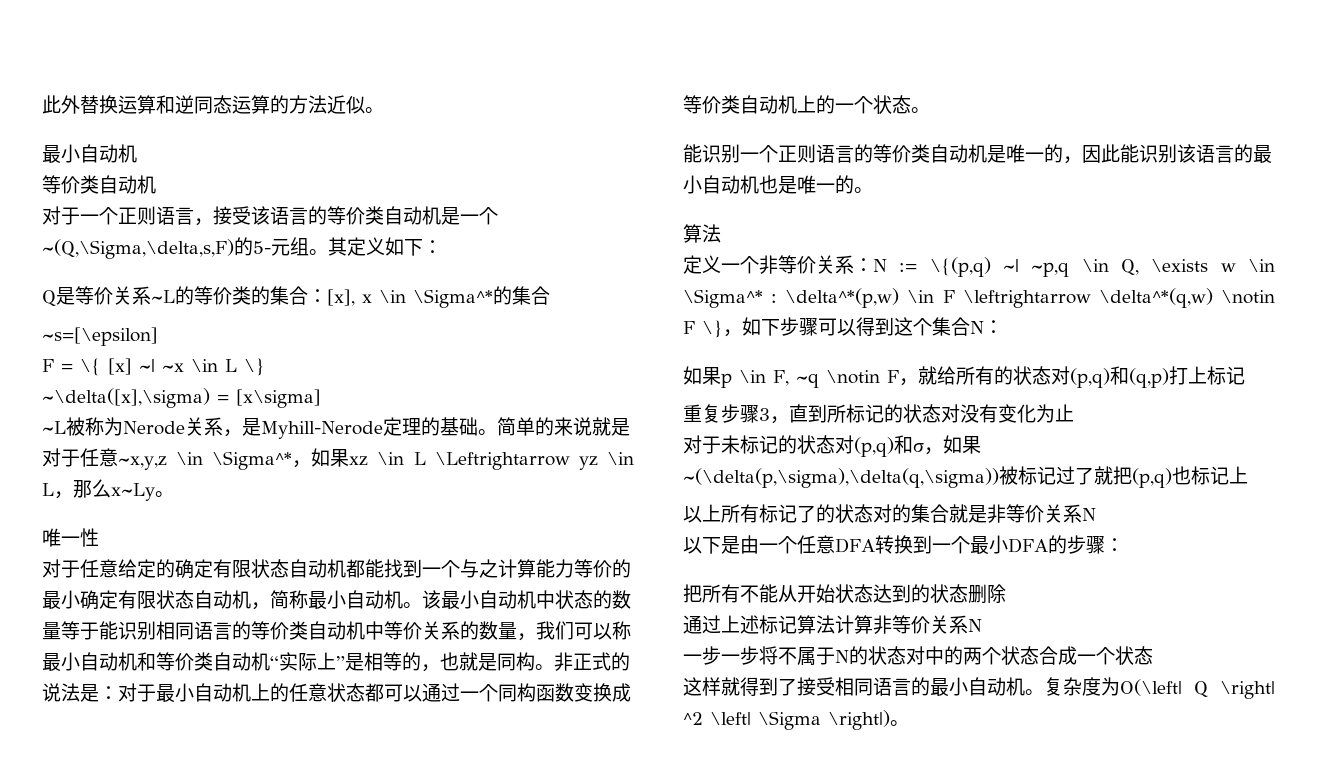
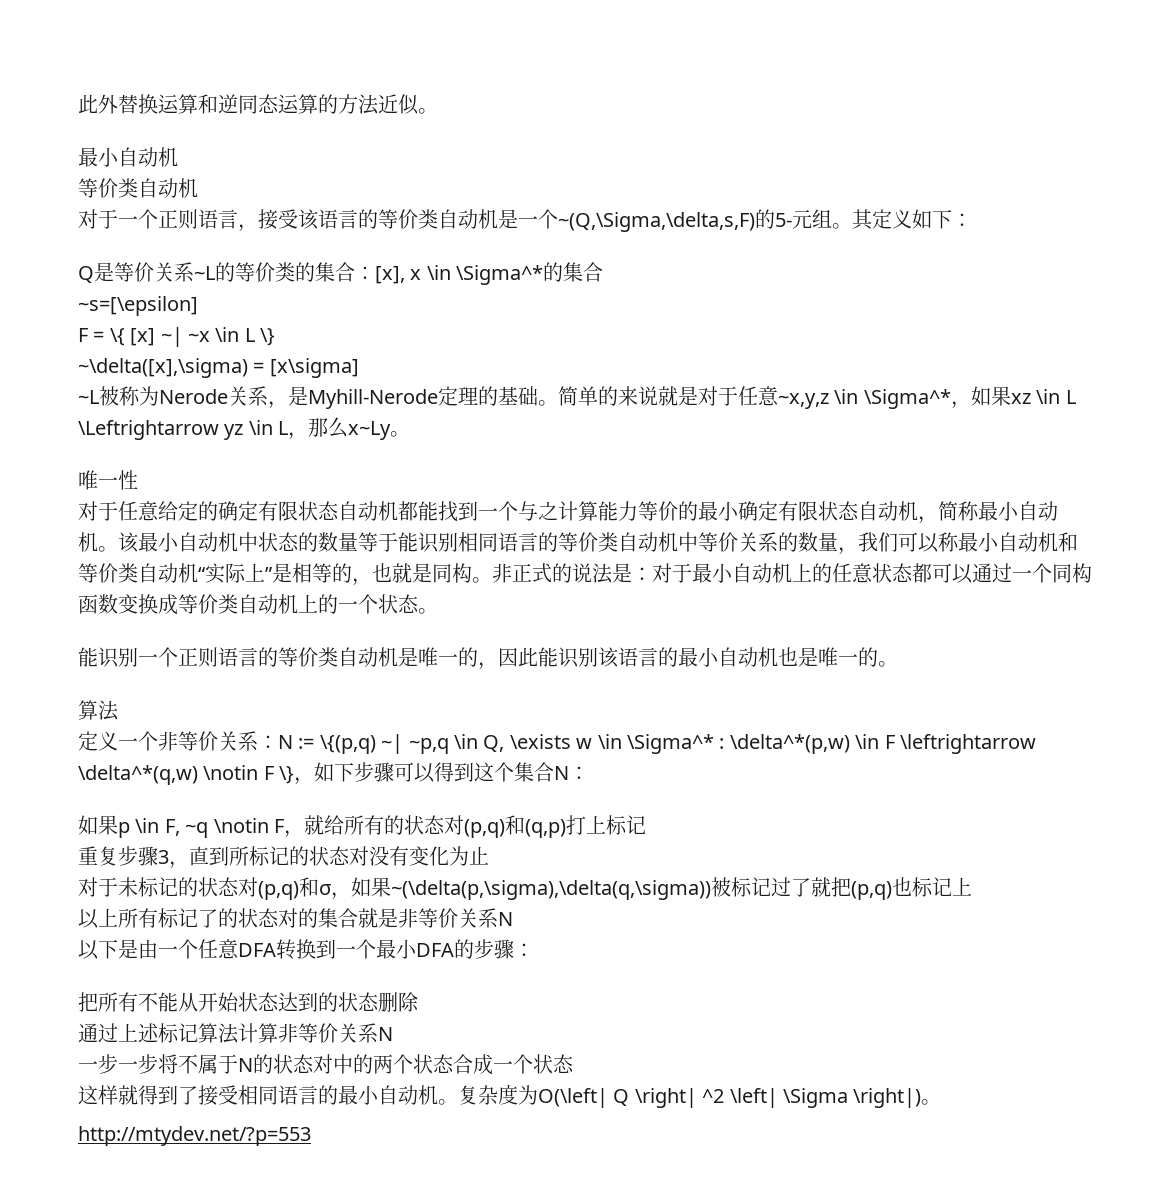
+ http://mtydev.net/?p=553

